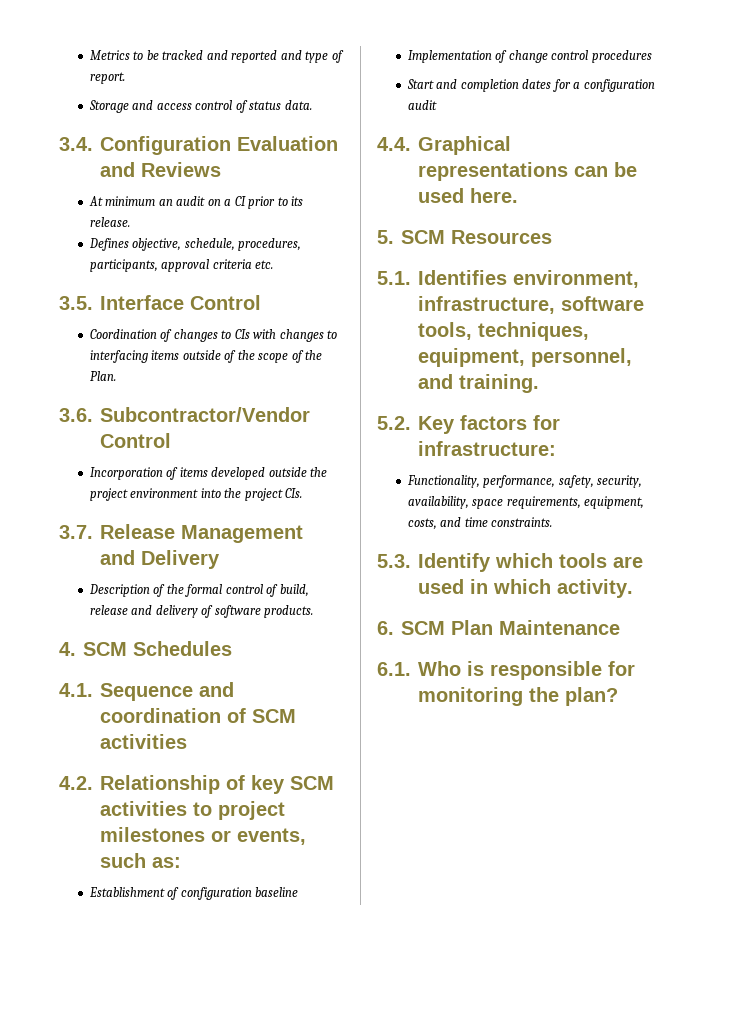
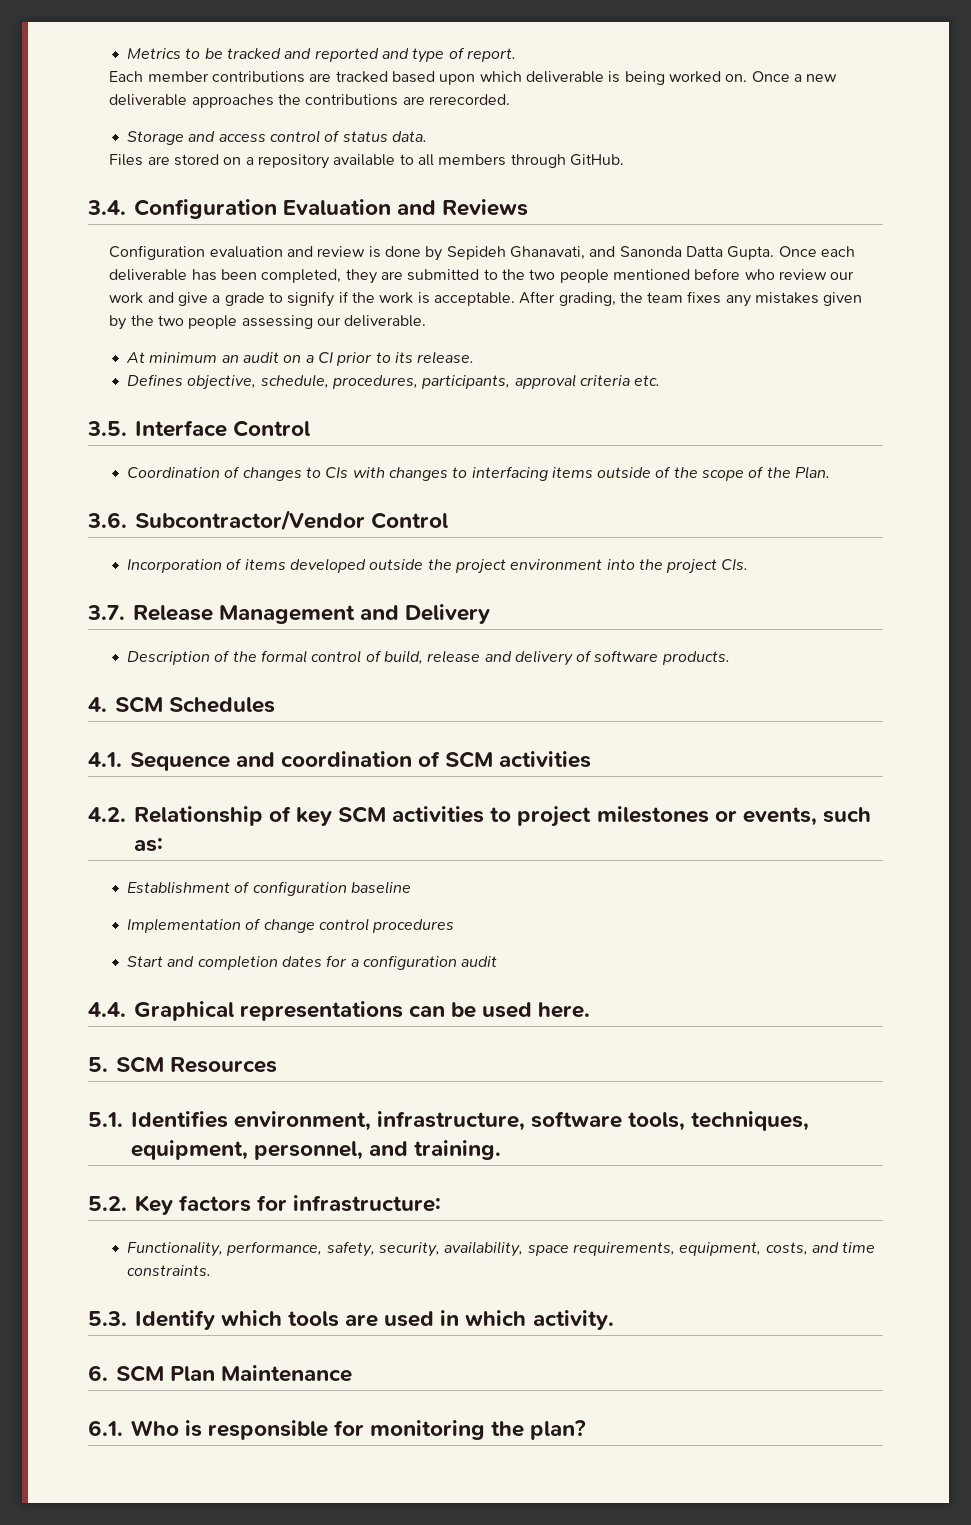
+ Each member contributions are tracked based upon which deliverable is being worked on. Once a new deliverable approaches the contributions are rerecorded.
+ Files are stored on a repository available to all members through GitHub.
+ Configuration evaluation and review is done by Sepideh Ghanavati, and Sanonda Datta Gupta. Once each deliverable has been completed, they are submitted to the two people mentioned before who review our work and give a grade to signify if the work is acceptable. After grading, the team fixes any mistakes given by the two people assessing our deliverable.

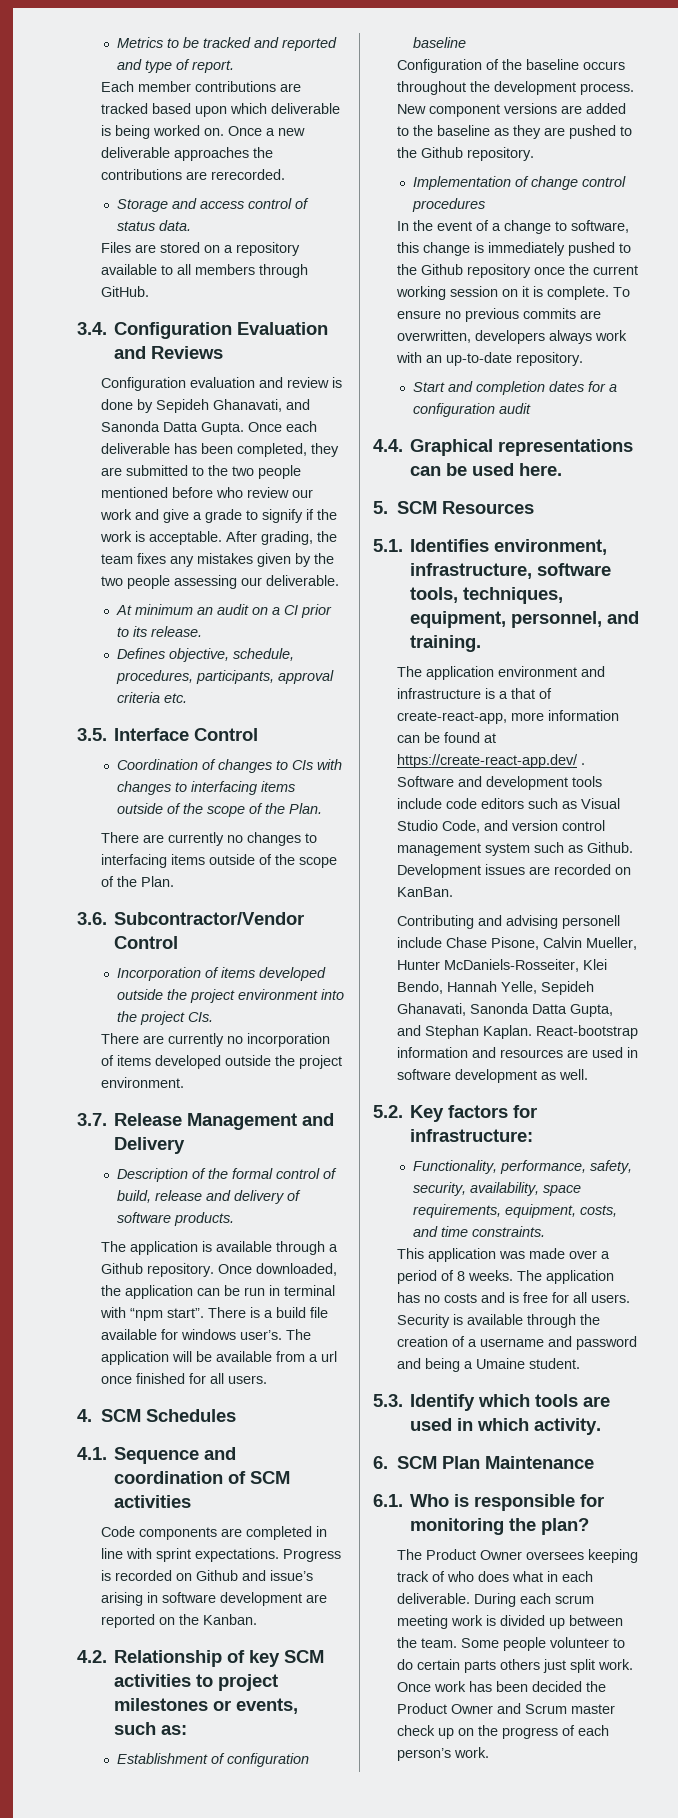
+ There are currently no changes to interfacing items outside of the scope of the Plan.
+ There are currently no incorporation of items developed outside the project environment.
+ The application is available through a Github repository. Once downloaded, the application can be run in terminal with “npm start”. There is a build file available for windows user’s. The application will be available from a url once finished for all users.
+ Code components are completed in line with sprint expectations. Progress is recorded on Github and issue’s arising in software development are reported on the Kanban.
+ Configuration of the baseline occurs throughout the development process. New component versions are added to the baseline as they are pushed to the Github repository.
+ In the event of a change to software, this change is immediately pushed to the Github repository once the current working session on it is complete. To ensure no previous commits are overwritten, developers always work with an up-to-date repository.
+ The application environment and infrastructure is a that of create-react-app, more information can be found at https://create-react-app.dev/ . Software and development tools include code editors such as Visual Studio Code, and version control management system such as Github. Development issues are recorded on KanBan.
+ Contributing and advising personell include Chase Pisone, Calvin Mueller, Hunter McDaniels-Rosseiter, Klei Bendo, Hannah Yelle, Sepideh Ghanavati, Sanonda Datta Gupta, and Stephan Kaplan. React-bootstrap information and resources are used in software development as well.
+ This application was made over a period of 8 weeks. The application has no costs and is free for all users. Security is available through the creation of a username and password and being a Umaine student.
+ The Product Owner oversees keeping track of who does what in each deliverable. During each scrum meeting work is divided up between the team. Some people volunteer to do certain parts others just split work. Once work has been decided the Product Owner and Scrum master check up on the progress of each person’s work.

